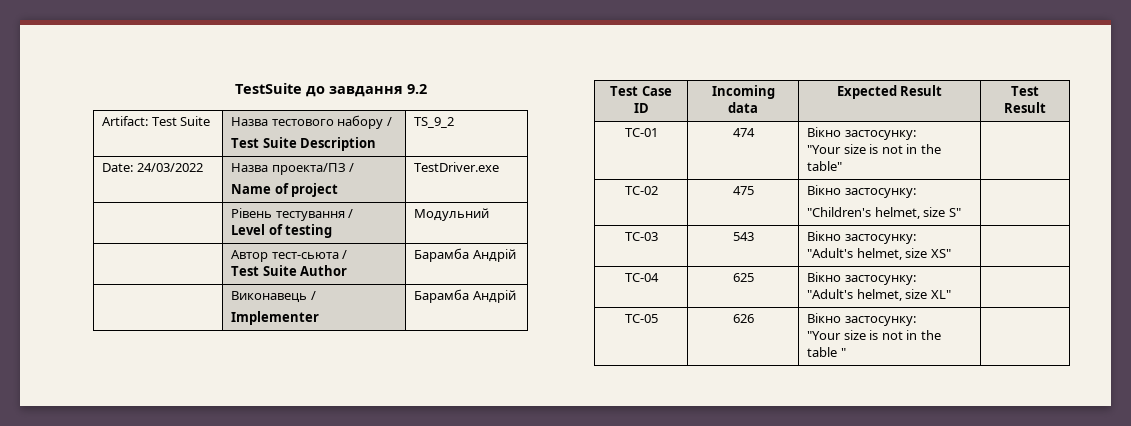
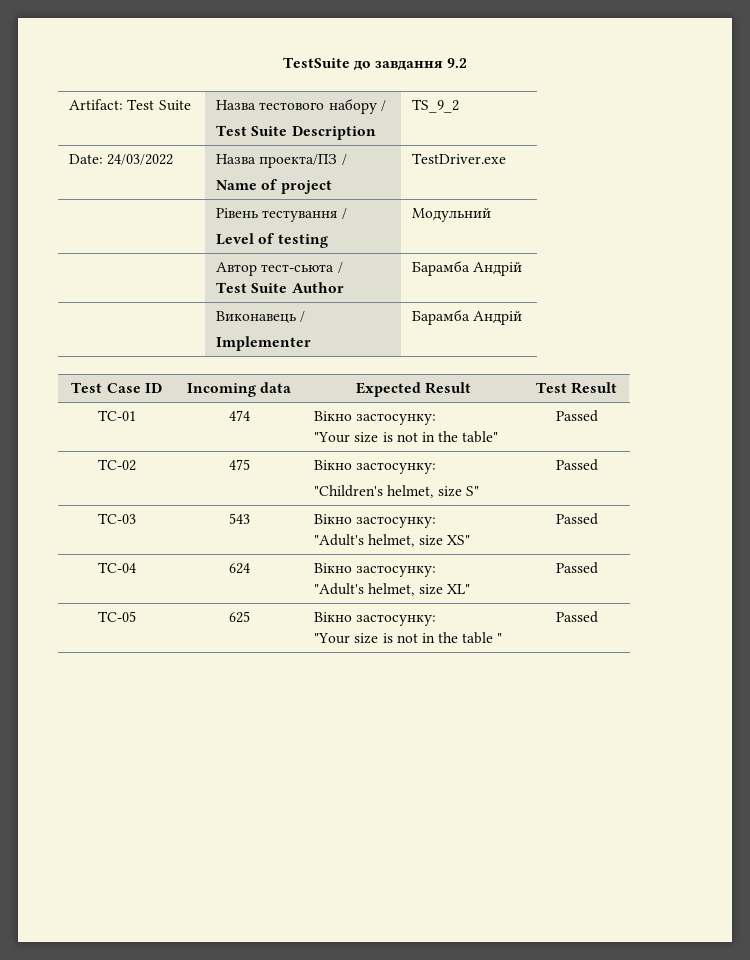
  TC-01 | 474 | Вікно застосунку:
- "Your size is not in the table" |
+ "Your size is not in the table" | Passed
  TC-02 | 475 | Вікно застосунку:
- "Children's helmet, size S" |
+ "Children's helmet, size S" | Passed
  TC-03 | 543 | Вікно застосунку:
- "Adult's helmet, size XS" |
+ "Adult's helmet, size XS" | Passed
- TC-04 | 625 | Вікно застосунку:
- "Adult's helmet, size XL" |
+ TC-04 | 624 | Вікно застосунку:
+ "Adult's helmet, size XL" | Passed
- TC-05 | 626 | Вікно застосунку:
- "Your size is not in the table " |
+ TC-05 | 625 | Вікно застосунку:
+ "Your size is not in the table " | Passed

